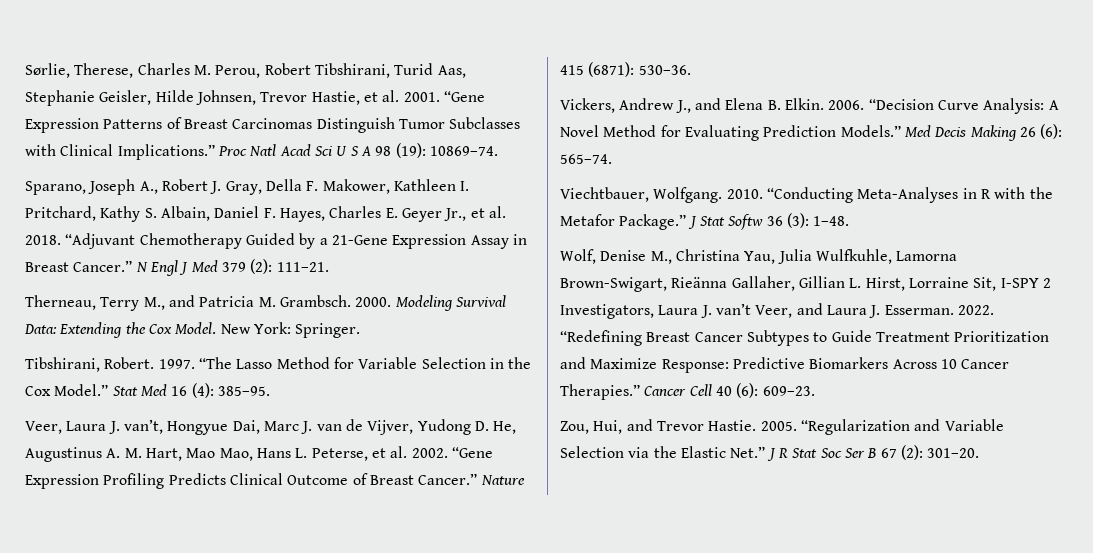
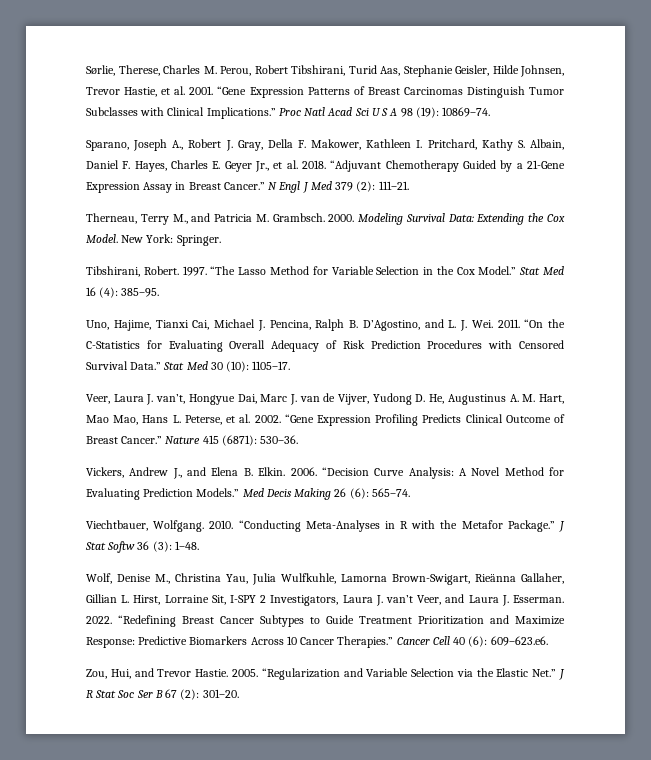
+ Uno, Hajime, Tianxi Cai, Michael J. Pencina, Ralph B. D’Agostino, and L. J. Wei. 2011. “On the C-Statistics for Evaluating Overall Adequacy of Risk Prediction Procedures with Censored Survival Data.” Stat Med 30 (10): 1105–17.
- Cancer Cell 40 (6): 609–23.
+ Cancer Cell 40 (6): 609–623.e6.

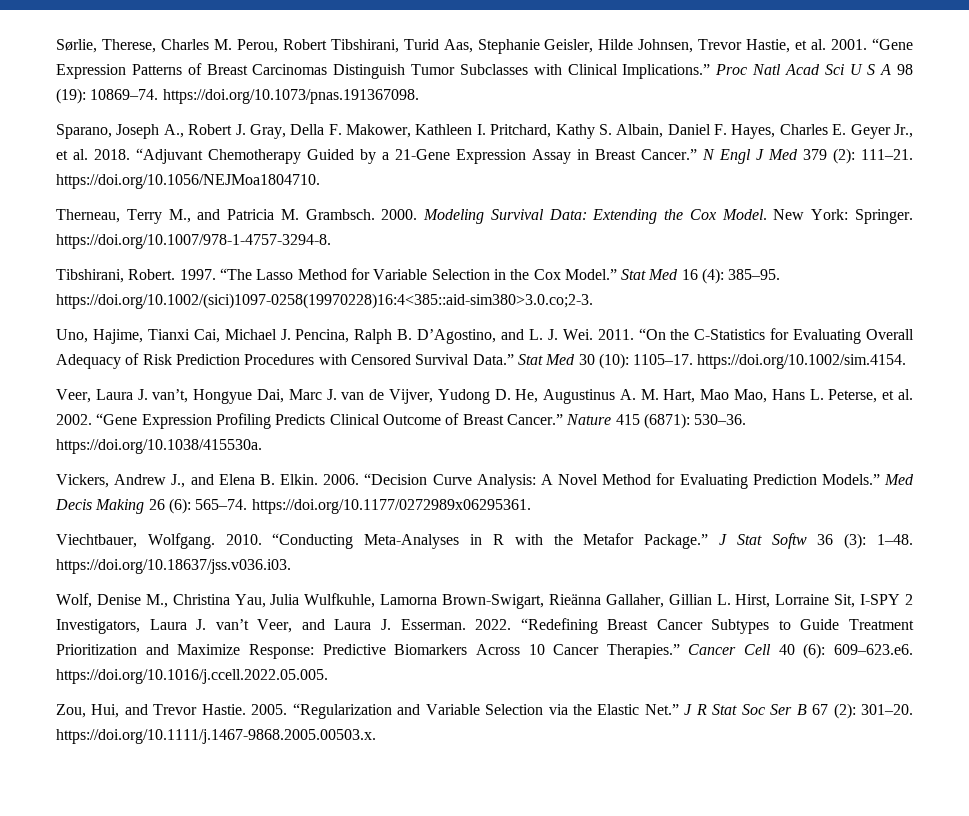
- Proc Natl Acad Sci U S A 98 (19): 10869–74.
+ Proc Natl Acad Sci U S A 98 (19): 10869–74. https://doi.org/10.1073/pnas.191367098.
- N Engl J Med 379 (2): 111–21.
+ N Engl J Med 379 (2): 111–21. https://doi.org/10.1056/NEJMoa1804710.
- New York: Springer.
+ New York: Springer. https://doi.org/10.1007/978-1-4757-3294-8.
- Stat Med 16 (4): 385–95.
+ Stat Med 16 (4): 385–95. https://doi.org/10.1002/(sici)1097-0258(19970228)16:4<385::aid-sim380>3.0.co;2-3.
- Stat Med 30 (10): 1105–17.
+ Stat Med 30 (10): 1105–17. https://doi.org/10.1002/sim.4154.
- Nature 415 (6871): 530–36.
+ Nature 415 (6871): 530–36. https://doi.org/10.1038/415530a.
- Med Decis Making 26 (6): 565–74.
+ Med Decis Making 26 (6): 565–74. https://doi.org/10.1177/0272989x06295361.
- J Stat Softw 36 (3): 1–48.
+ J Stat Softw 36 (3): 1–48. https://doi.org/10.18637/jss.v036.i03.
- Cancer Cell 40 (6): 609–623.e6.
+ Cancer Cell 40 (6): 609–623.e6. https://doi.org/10.1016/j.ccell.2022.05.005.
- “Regularization and Variable Selection via the Elastic Net.” J R Stat Soc Ser B 67 (2): 301–20.
+ “Regularization and Variable Selection via the Elastic Net.” J R Stat Soc Ser B 67 (2): 301–20. https://doi.org/10.1111/j.1467-9868.2005.00503.x.

